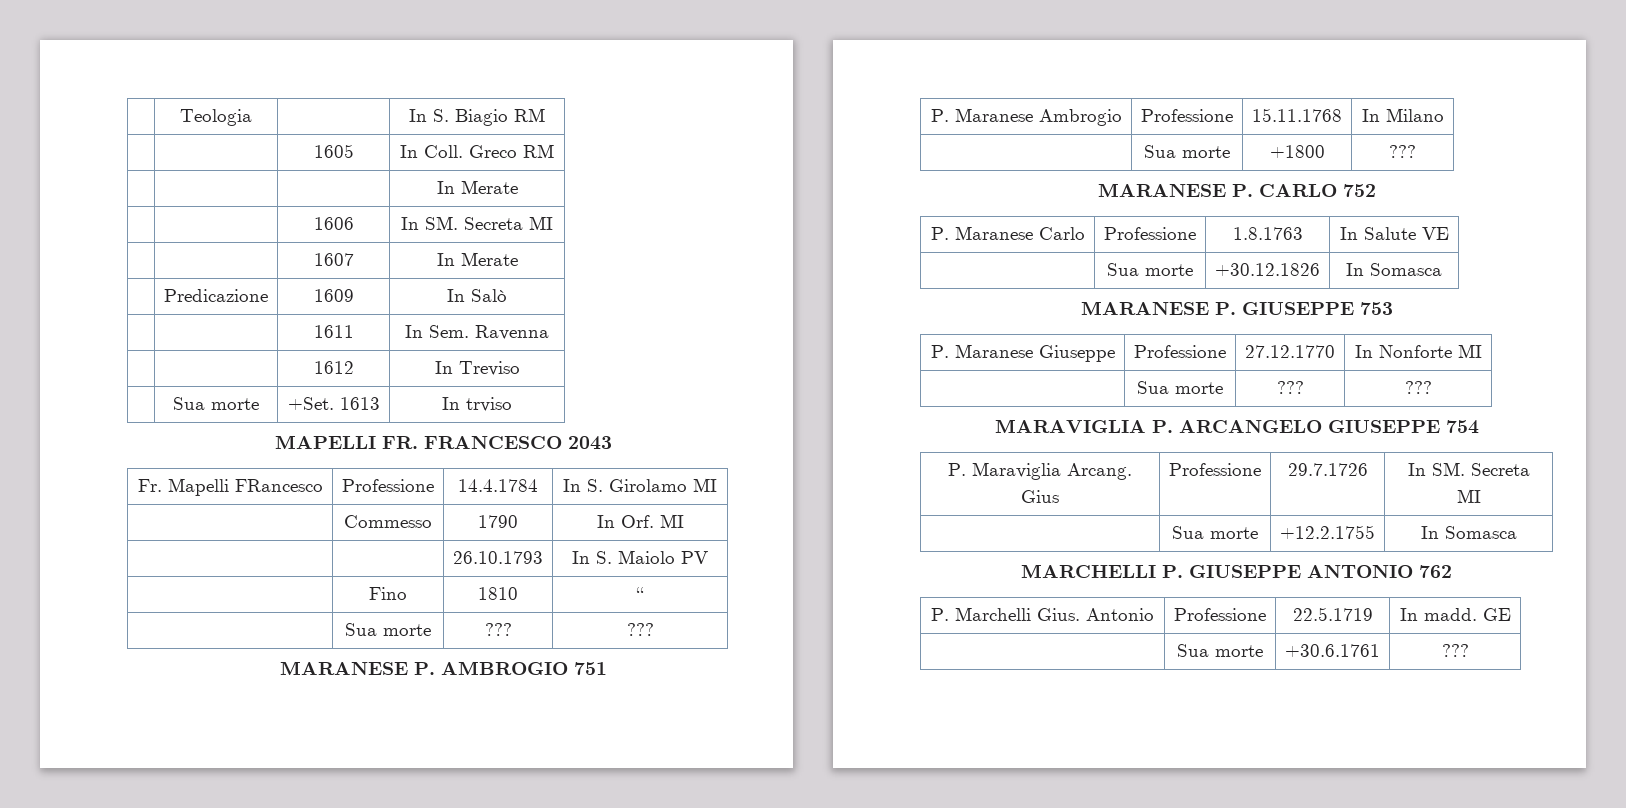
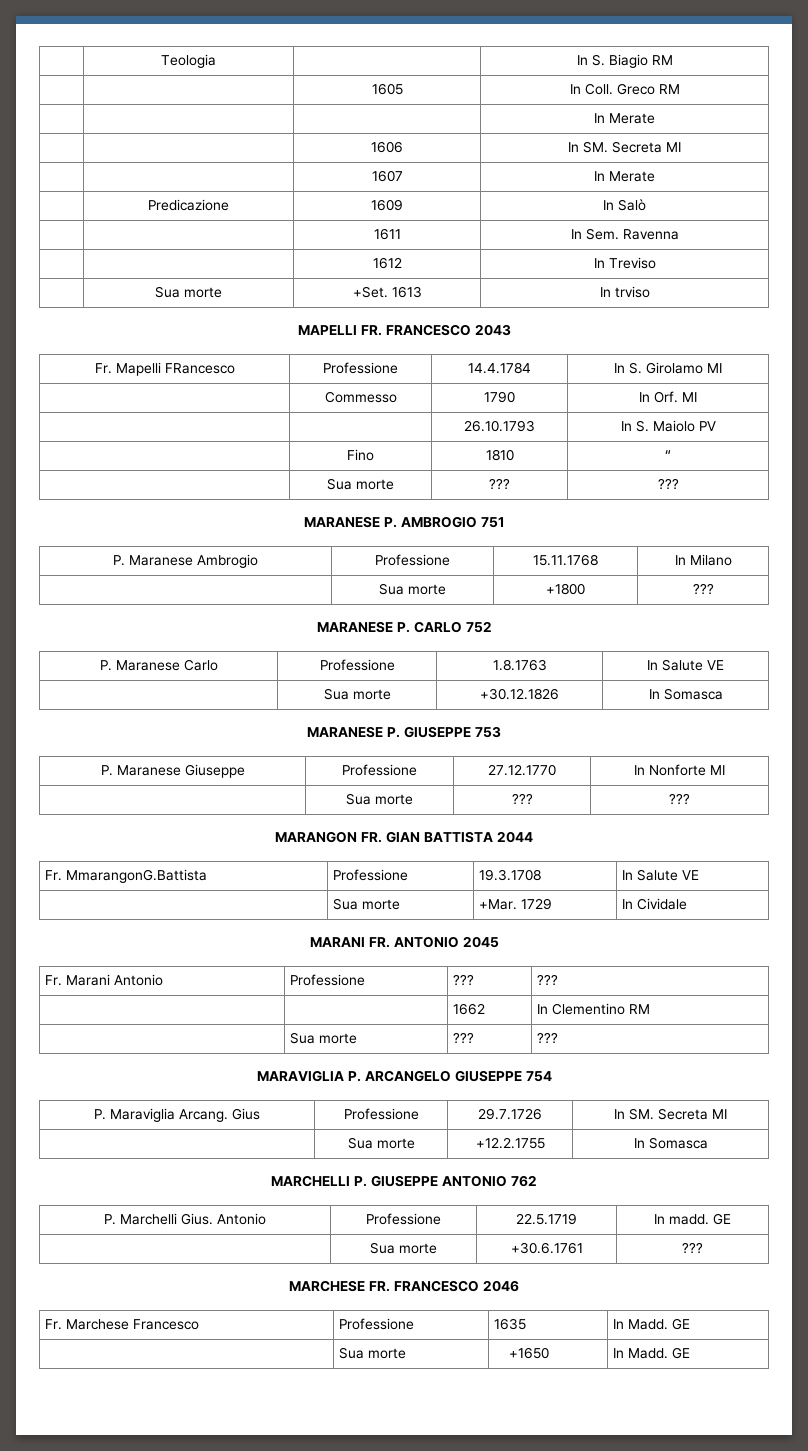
+ MARANGON FR. GIAN BATTISTA 2044
+ Fr. MmarangonG.Battista | Professione | 19.3.1708 | In Salute VE
+ | Sua morte | +Mar. 1729 | In Cividale
+ MARANI FR. ANTONIO 2045
+ Fr. Marani Antonio | Professione | ??? | ???
+ | | 1662 | In Clementino RM
+ | Sua morte | ??? | ???
+ MARCHESE FR. FRANCESCO 2046
+ Fr. Marchese Francesco | Professione | 1635 | In Madd. GE
+ | Sua morte | +1650 | In Madd. GE

